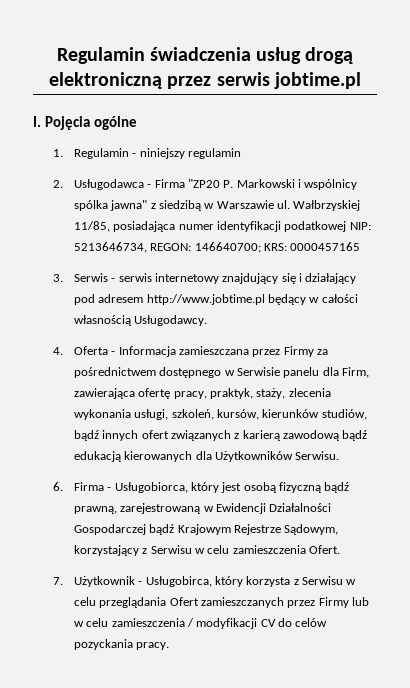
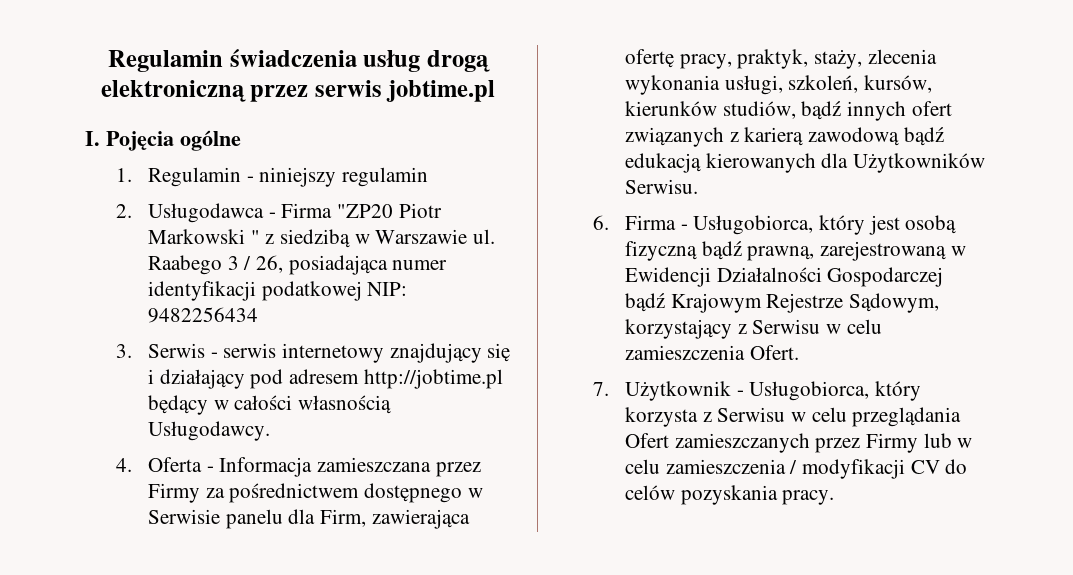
- 2. Usługodawca - Firma "ZP20 P. Markowski i wspólnicy spólka jawna" z siedzibą w Warszawie ul.
+ 2. Usługodawca - Firma "ZP20 Piotr Markowski " z siedzibą w Warszawie ul.
- Wałbrzyskiej 11/85, posiadająca numer identyfikacji podatkowej NIP: 5213646734, REGON: 146640700; KRS: 0000457165
+ Raabego 3 / 26, posiadająca numer identyfikacji podatkowej NIP: 9482256434
- 3. Serwis - serwis internetowy znajdujący się i działający pod adresem http://www.jobtime.pl będący w całości własnością Usługodawcy.
+ 3. Serwis - serwis internetowy znajdujący się i działający pod adresem http://jobtime.pl będący w całości własnością Usługodawcy.
- 7. Użytkownik - Usługobirca, który korzysta z Serwisu w celu przeglądania Ofert zamieszczanych przez Firmy lub w celu zamieszczenia / modyfikacji CV do celów pozyckania pracy.
+ 7. Użytkownik - Usługobiorca, który korzysta z Serwisu w celu przeglądania Ofert zamieszczanych przez Firmy lub w celu zamieszczenia / modyfikacji CV do celów pozyskania pracy.

